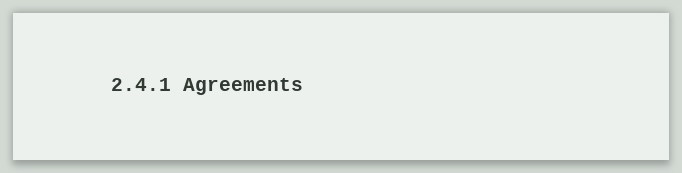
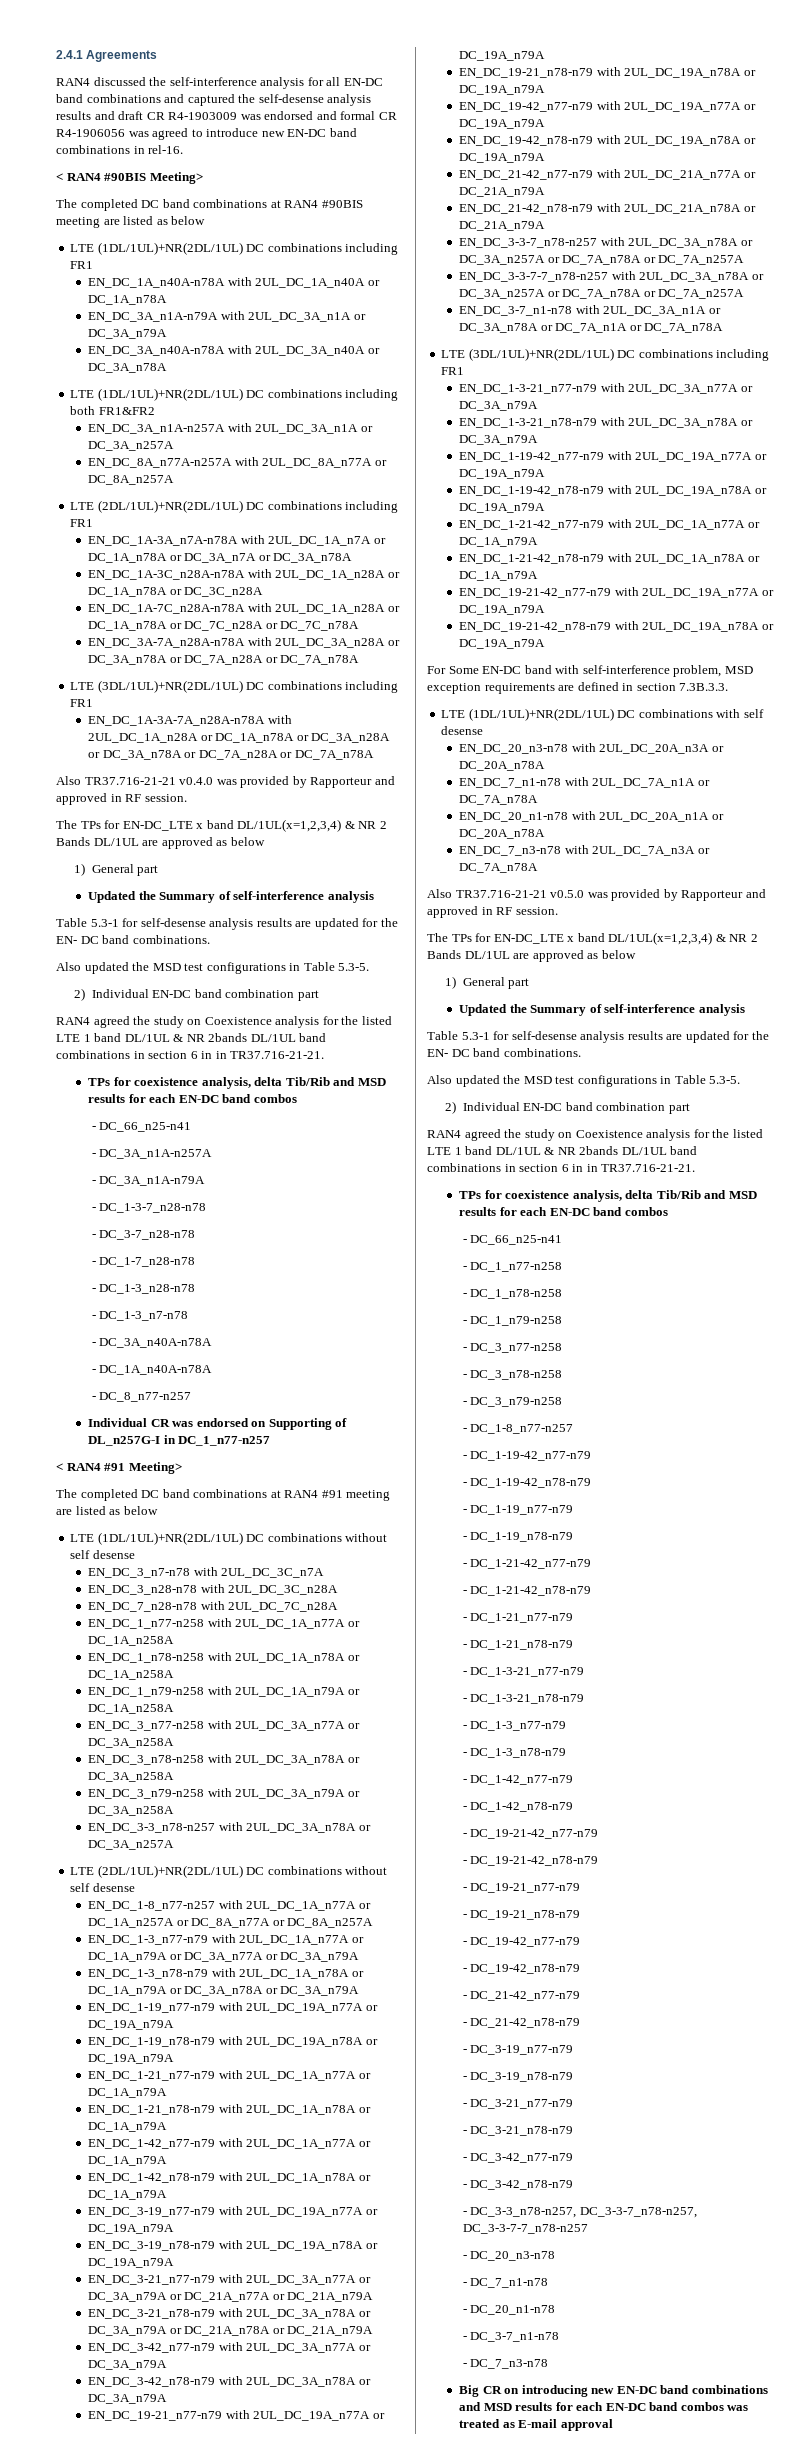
+ RAN4 discussed the self-interference analysis for all EN-DC band combinations and captured the self-desense analysis results and draft CR R4-1903009 was endorsed and formal CR R4-1906056 was agreed to introduce new EN-DC band combinations in rel-16.
+ < RAN4 #90BIS Meeting>
+ The completed DC band combinations at RAN4 #90BIS meeting are listed as below
+ LTE (1DL/1UL)+NR(2DL/1UL) DC combinations including FR1
+ EN_DC_1A_n40A-n78A with 2UL_DC_1A_n40A or DC_1A_n78A
+ EN_DC_3A_n1A-n79A with 2UL_DC_3A_n1A or DC_3A_n79A
+ EN_DC_3A_n40A-n78A with 2UL_DC_3A_n40A or DC_3A_n78A
+ LTE (1DL/1UL)+NR(2DL/1UL) DC combinations including both FR1&FR2
+ EN_DC_3A_n1A-n257A with 2UL_DC_3A_n1A or DC_3A_n257A
+ EN_DC_8A_n77A-n257A with 2UL_DC_8A_n77A or DC_8A_n257A
+ LTE (2DL/1UL)+NR(2DL/1UL) DC combinations including FR1
+ EN_DC_1A-3A_n7A-n78A with 2UL_DC_1A_n7A or DC_1A_n78A or DC_3A_n7A or DC_3A_n78A
+ EN_DC_1A-3C_n28A-n78A with 2UL_DC_1A_n28A or DC_1A_n78A or DC_3C_n28A
+ EN_DC_1A-7C_n28A-n78A with 2UL_DC_1A_n28A or DC_1A_n78A or DC_7C_n28A or DC_7C_n78A
+ EN_DC_3A-7A_n28A-n78A with 2UL_DC_3A_n28A or DC_3A_n78A or DC_7A_n28A or DC_7A_n78A
+ LTE (3DL/1UL)+NR(2DL/1UL) DC combinations including FR1
+ EN_DC_1A-3A-7A_n28A-n78A with 2UL_DC_1A_n28A or DC_1A_n78A or DC_3A_n28A or DC_3A_n78A or DC_7A_n28A or DC_7A_n78A
+ Also TR37.716-21-21 v0.4.0 was provided by Rapporteur and approved in RF session.
+ The TPs for EN-DC_LTE x band DL/1UL(x=1,2,3,4) & NR 2 Bands DL/1UL are approved as below
+ 1) General part
+ Updated the Summary of self-interference analysis
+ Table 5.3-1 for self-desense analysis results are updated for the EN- DC band combinations.
+ Also updated the MSD test configurations in Table 5.3-5.
+ 2) Individual EN-DC band combination part
+ RAN4 agreed the study on Coexistence analysis for the listed LTE 1 band DL/1UL & NR 2bands DL/1UL band combinations in section 6 in in TR37.716-21-21.
+ TPs for coexistence analysis, delta Tib/Rib and MSD results for each EN-DC band combos
+ - DC_66_n25-n41
+ - DC_3A_n1A-n257A
+ - DC_3A_n1A-n79A
+ - DC_1-3-7_n28-n78
+ - DC_3-7_n28-n78
+ - DC_1-7_n28-n78
+ - DC_1-3_n28-n78
+ - DC_1-3_n7-n78
+ - DC_3A_n40A-n78A
+ - DC_1A_n40A-n78A
+ - DC_8_n77-n257
+ Individual CR was endorsed on Supporting of DL_n257G-I in DC_1_n77-n257
+ < RAN4 #91 Meeting>
+ The completed DC band combinations at RAN4 #91 meeting are listed as below
+ LTE (1DL/1UL)+NR(2DL/1UL) DC combinations without self desense
+ EN_DC_3_n7-n78 with 2UL_DC_3C_n7A
+ EN_DC_3_n28-n78 with 2UL_DC_3C_n28A
+ EN_DC_7_n28-n78 with 2UL_DC_7C_n28A
+ EN_DC_1_n77-n258 with 2UL_DC_1A_n77A or DC_1A_n258A
+ EN_DC_1_n78-n258 with 2UL_DC_1A_n78A or DC_1A_n258A
+ EN_DC_1_n79-n258 with 2UL_DC_1A_n79A or DC_1A_n258A
+ EN_DC_3_n77-n258 with 2UL_DC_3A_n77A or DC_3A_n258A
+ EN_DC_3_n78-n258 with 2UL_DC_3A_n78A or DC_3A_n258A
+ EN_DC_3_n79-n258 with 2UL_DC_3A_n79A or DC_3A_n258A
+ EN_DC_3-3_n78-n257 with 2UL_DC_3A_n78A or DC_3A_n257A
+ LTE (2DL/1UL)+NR(2DL/1UL) DC combinations without self desense
+ EN_DC_1-8_n77-n257 with 2UL_DC_1A_n77A or DC_1A_n257A or DC_8A_n77A or DC_8A_n257A
+ EN_DC_1-3_n77-n79 with 2UL_DC_1A_n77A or DC_1A_n79A or DC_3A_n77A or DC_3A_n79A
+ EN_DC_1-3_n78-n79 with 2UL_DC_1A_n78A or DC_1A_n79A or DC_3A_n78A or DC_3A_n79A
+ EN_DC_1-19_n77-n79 with 2UL_DC_19A_n77A or DC_19A_n79A
+ EN_DC_1-19_n78-n79 with 2UL_DC_19A_n78A or DC_19A_n79A
+ EN_DC_1-21_n77-n79 with 2UL_DC_1A_n77A or DC_1A_n79A
+ EN_DC_1-21_n78-n79 with 2UL_DC_1A_n78A or DC_1A_n79A
+ EN_DC_1-42_n77-n79 with 2UL_DC_1A_n77A or DC_1A_n79A
+ EN_DC_1-42_n78-n79 with 2UL_DC_1A_n78A or DC_1A_n79A
+ EN_DC_3-19_n77-n79 with 2UL_DC_19A_n77A or DC_19A_n79A
+ EN_DC_3-19_n78-n79 with 2UL_DC_19A_n78A or DC_19A_n79A
+ EN_DC_3-21_n77-n79 with 2UL_DC_3A_n77A or DC_3A_n79A or DC_21A_n77A or DC_21A_n79A
+ EN_DC_3-21_n78-n79 with 2UL_DC_3A_n78A or DC_3A_n79A or DC_21A_n78A or DC_21A_n79A
+ EN_DC_3-42_n77-n79 with 2UL_DC_3A_n77A or DC_3A_n79A
+ EN_DC_3-42_n78-n79 with 2UL_DC_3A_n78A or DC_3A_n79A
+ EN_DC_19-21_n77-n79 with 2UL_DC_19A_n77A or DC_19A_n79A
+ EN_DC_19-21_n78-n79 with 2UL_DC_19A_n78A or DC_19A_n79A
+ EN_DC_19-42_n77-n79 with 2UL_DC_19A_n77A or DC_19A_n79A
+ EN_DC_19-42_n78-n79 with 2UL_DC_19A_n78A or DC_19A_n79A
+ EN_DC_21-42_n77-n79 with 2UL_DC_21A_n77A or DC_21A_n79A
+ EN_DC_21-42_n78-n79 with 2UL_DC_21A_n78A or DC_21A_n79A
+ EN_DC_3-3-7_n78-n257 with 2UL_DC_3A_n78A or DC_3A_n257A or DC_7A_n78A or DC_7A_n257A
+ EN_DC_3-3-7-7_n78-n257 with 2UL_DC_3A_n78A or DC_3A_n257A or DC_7A_n78A or DC_7A_n257A
+ EN_DC_3-7_n1-n78 with 2UL_DC_3A_n1A or DC_3A_n78A or DC_7A_n1A or DC_7A_n78A
+ LTE (3DL/1UL)+NR(2DL/1UL) DC combinations including FR1
+ EN_DC_1-3-21_n77-n79 with 2UL_DC_3A_n77A or DC_3A_n79A
+ EN_DC_1-3-21_n78-n79 with 2UL_DC_3A_n78A or DC_3A_n79A
+ EN_DC_1-19-42_n77-n79 with 2UL_DC_19A_n77A or DC_19A_n79A
+ EN_DC_1-19-42_n78-n79 with 2UL_DC_19A_n78A or DC_19A_n79A
+ EN_DC_1-21-42_n77-n79 with 2UL_DC_1A_n77A or DC_1A_n79A
+ EN_DC_1-21-42_n78-n79 with 2UL_DC_1A_n78A or DC_1A_n79A
+ EN_DC_19-21-42_n77-n79 with 2UL_DC_19A_n77A or DC_19A_n79A
+ EN_DC_19-21-42_n78-n79 with 2UL_DC_19A_n78A or DC_19A_n79A
+ For Some EN-DC band with self-interference problem, MSD exception requirements are defined in section 7.3B.3.3.
+ LTE (1DL/1UL)+NR(2DL/1UL) DC combinations with self desense
+ EN_DC_20_n3-n78 with 2UL_DC_20A_n3A or DC_20A_n78A
+ EN_DC_7_n1-n78 with 2UL_DC_7A_n1A or DC_7A_n78A
+ EN_DC_20_n1-n78 with 2UL_DC_20A_n1A or DC_20A_n78A
+ EN_DC_7_n3-n78 with 2UL_DC_7A_n3A or DC_7A_n78A
+ Also TR37.716-21-21 v0.5.0 was provided by Rapporteur and approved in RF session.
+ The TPs for EN-DC_LTE x band DL/1UL(x=1,2,3,4) & NR 2 Bands DL/1UL are approved as below
+ 1) General part
+ Updated the Summary of self-interference analysis
+ Table 5.3-1 for self-desense analysis results are updated for the EN- DC band combinations.
+ Also updated the MSD test configurations in Table 5.3-5.
+ 2) Individual EN-DC band combination part
+ RAN4 agreed the study on Coexistence analysis for the listed LTE 1 band DL/1UL & NR 2bands DL/1UL band combinations in section 6 in in TR37.716-21-21.
+ TPs for coexistence analysis, delta Tib/Rib and MSD results for each EN-DC band combos
+ - DC_66_n25-n41
+ - DC_1_n77-n258
+ - DC_1_n78-n258
+ - DC_1_n79-n258
+ - DC_3_n77-n258
+ - DC_3_n78-n258
+ - DC_3_n79-n258
+ - DC_1-8_n77-n257
+ - DC_1-19-42_n77-n79
+ - DC_1-19-42_n78-n79
+ - DC_1-19_n77-n79
+ - DC_1-19_n78-n79
+ - DC_1-21-42_n77-n79
+ - DC_1-21-42_n78-n79
+ - DC_1-21_n77-n79
+ - DC_1-21_n78-n79
+ - DC_1-3-21_n77-n79
+ - DC_1-3-21_n78-n79
+ - DC_1-3_n77-n79
+ - DC_1-3_n78-n79
+ - DC_1-42_n77-n79
+ - DC_1-42_n78-n79
+ - DC_19-21-42_n77-n79
+ - DC_19-21-42_n78-n79
+ - DC_19-21_n77-n79
+ - DC_19-21_n78-n79
+ - DC_19-42_n77-n79
+ - DC_19-42_n78-n79
+ - DC_21-42_n77-n79
+ - DC_21-42_n78-n79
+ - DC_3-19_n77-n79
+ - DC_3-19_n78-n79
+ - DC_3-21_n77-n79
+ - DC_3-21_n78-n79
+ - DC_3-42_n77-n79
+ - DC_3-42_n78-n79
+ - DC_3-3_n78-n257, DC_3-3-7_n78-n257, DC_3-3-7-7_n78-n257
+ - DC_20_n3-n78
+ - DC_7_n1-n78
+ - DC_20_n1-n78
+ - DC_3-7_n1-n78
+ - DC_7_n3-n78
+ Big CR on introducing new EN-DC band combinations and MSD results for each EN-DC band combos was treated as E-mail approval

